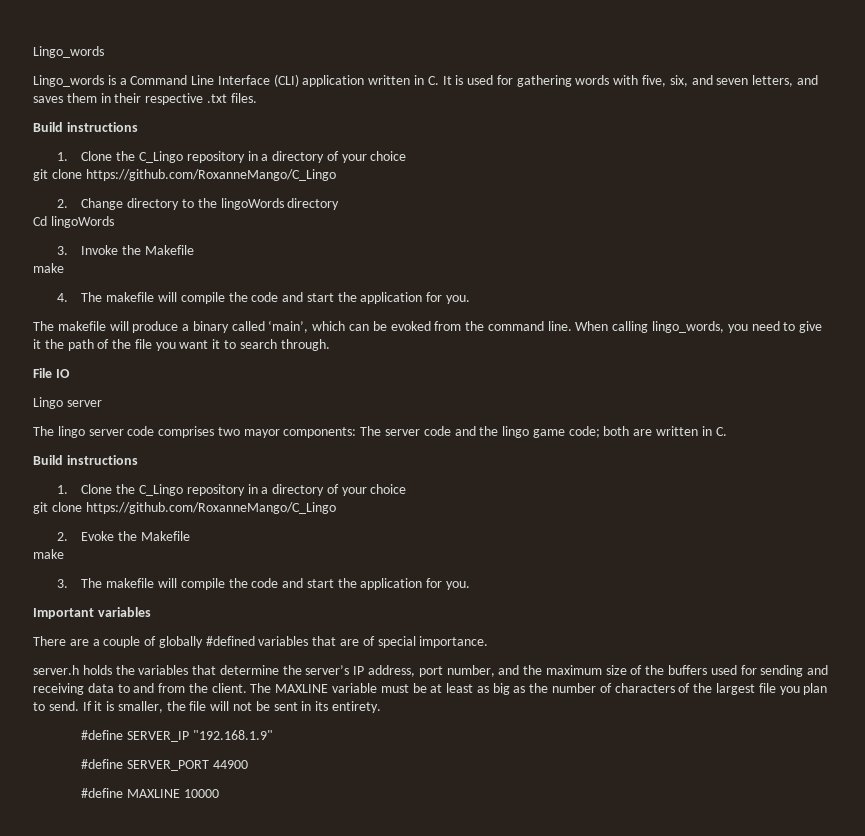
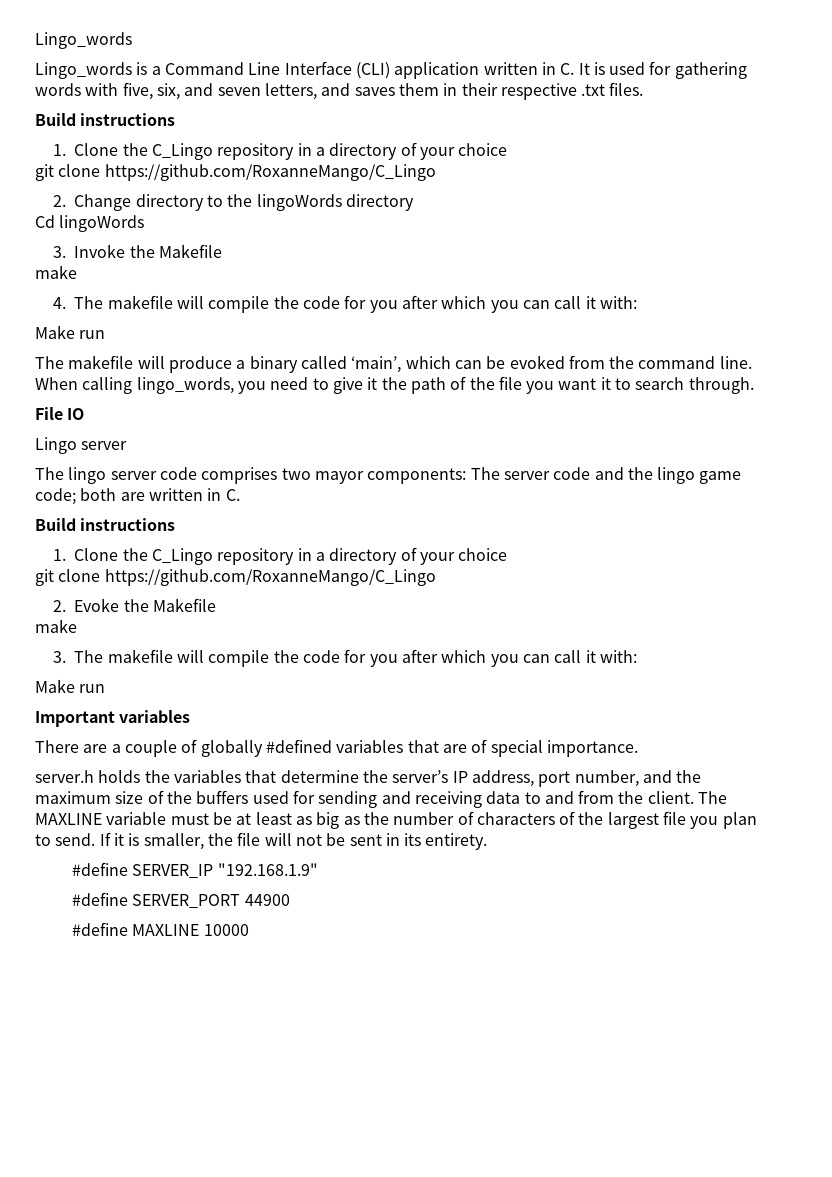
- 4. The makefile will compile the code and start the application for you.
+ 4. The makefile will compile the code for you after which you can call it with:
+ Make run
- 3. The makefile will compile the code and start the application for you.
+ 3. The makefile will compile the code for you after which you can call it with:
+ Make run

